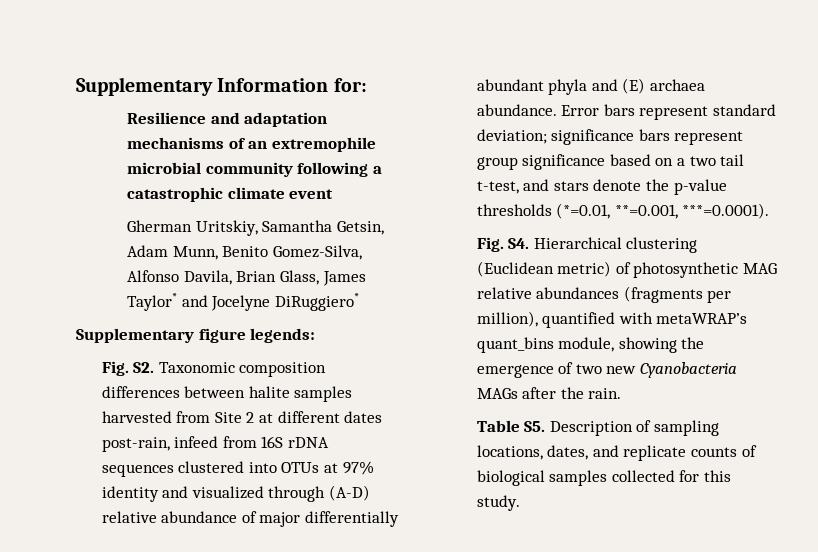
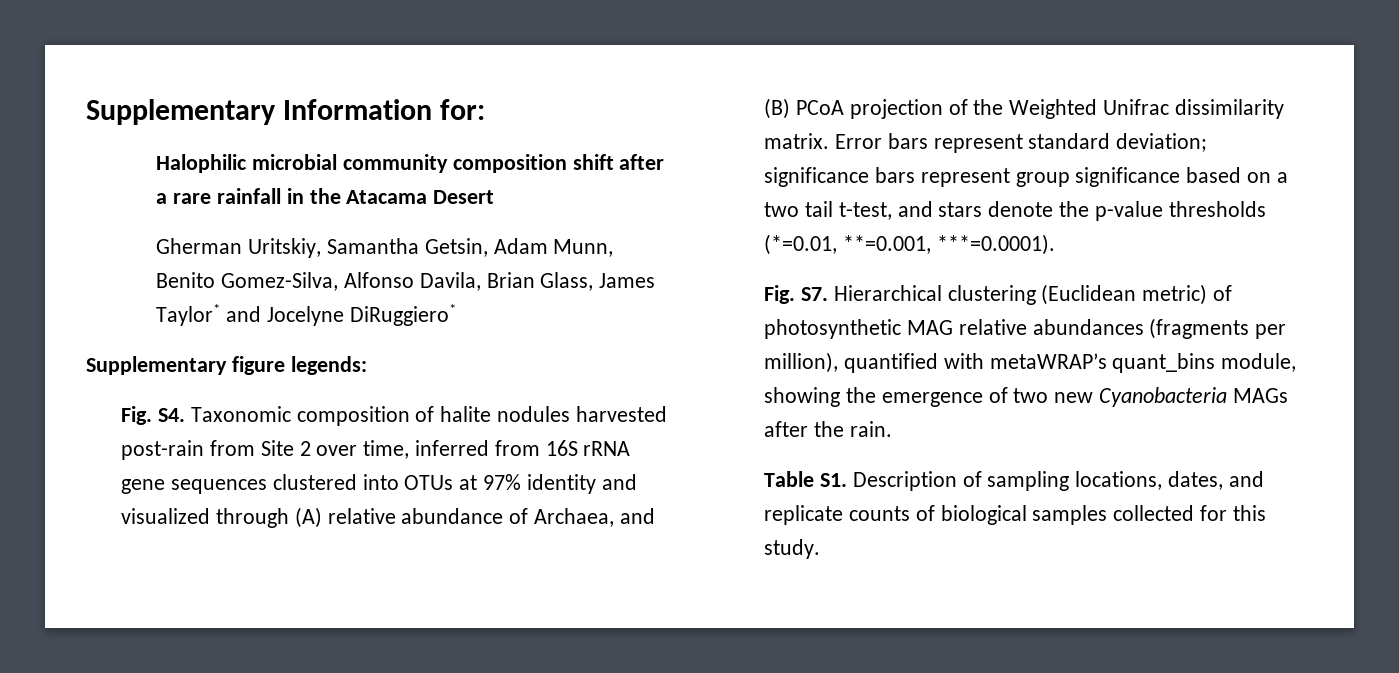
- Resilience and adaptation mechanisms of an extremophile microbial community following a catastrophic climate event
+ Halophilic microbial community composition shift after a rare rainfall in the Atacama Desert
- Fig. S2. Taxonomic composition differences between halite samples harvested from Site 2 at different dates post-rain, infeed from 16S rDNA sequences clustered into OTUs at 97% identity and visualized through (A-D) relative abundance of major differentially abundant phyla and (E) archaea abundance.
+ Fig. S4. Taxonomic composition of halite nodules harvested post-rain from Site 2 over time, inferred from 16S rRNA gene sequences clustered into OTUs at 97% identity and visualized through (A) relative abundance of Archaea, and (B) PCoA projection of the Weighted Unifrac dissimilarity matrix.
- Fig. S4. Hierarchical clustering (Euclidean metric) of photosynthetic MAG relative abundances (fragments per million), quantified with metaWRAP’s quant_bins module, showing the emergence of two new Cyanobacteria MAGs after the rain.
+ Fig. S7. Hierarchical clustering (Euclidean metric) of photosynthetic MAG relative abundances (fragments per million), quantified with metaWRAP’s quant_bins module, showing the emergence of two new Cyanobacteria MAGs after the rain.
- Table S5. Description of sampling locations, dates, and replicate counts of biological samples collected for this study.
+ Table S1. Description of sampling locations, dates, and replicate counts of biological samples collected for this study.

